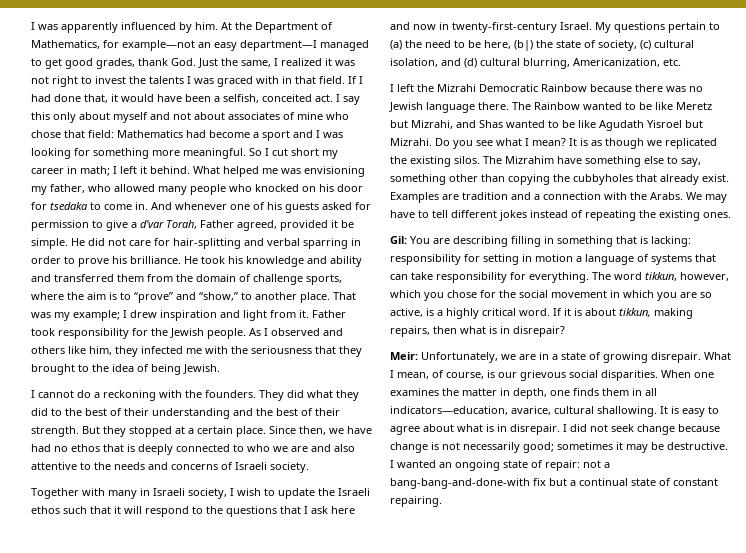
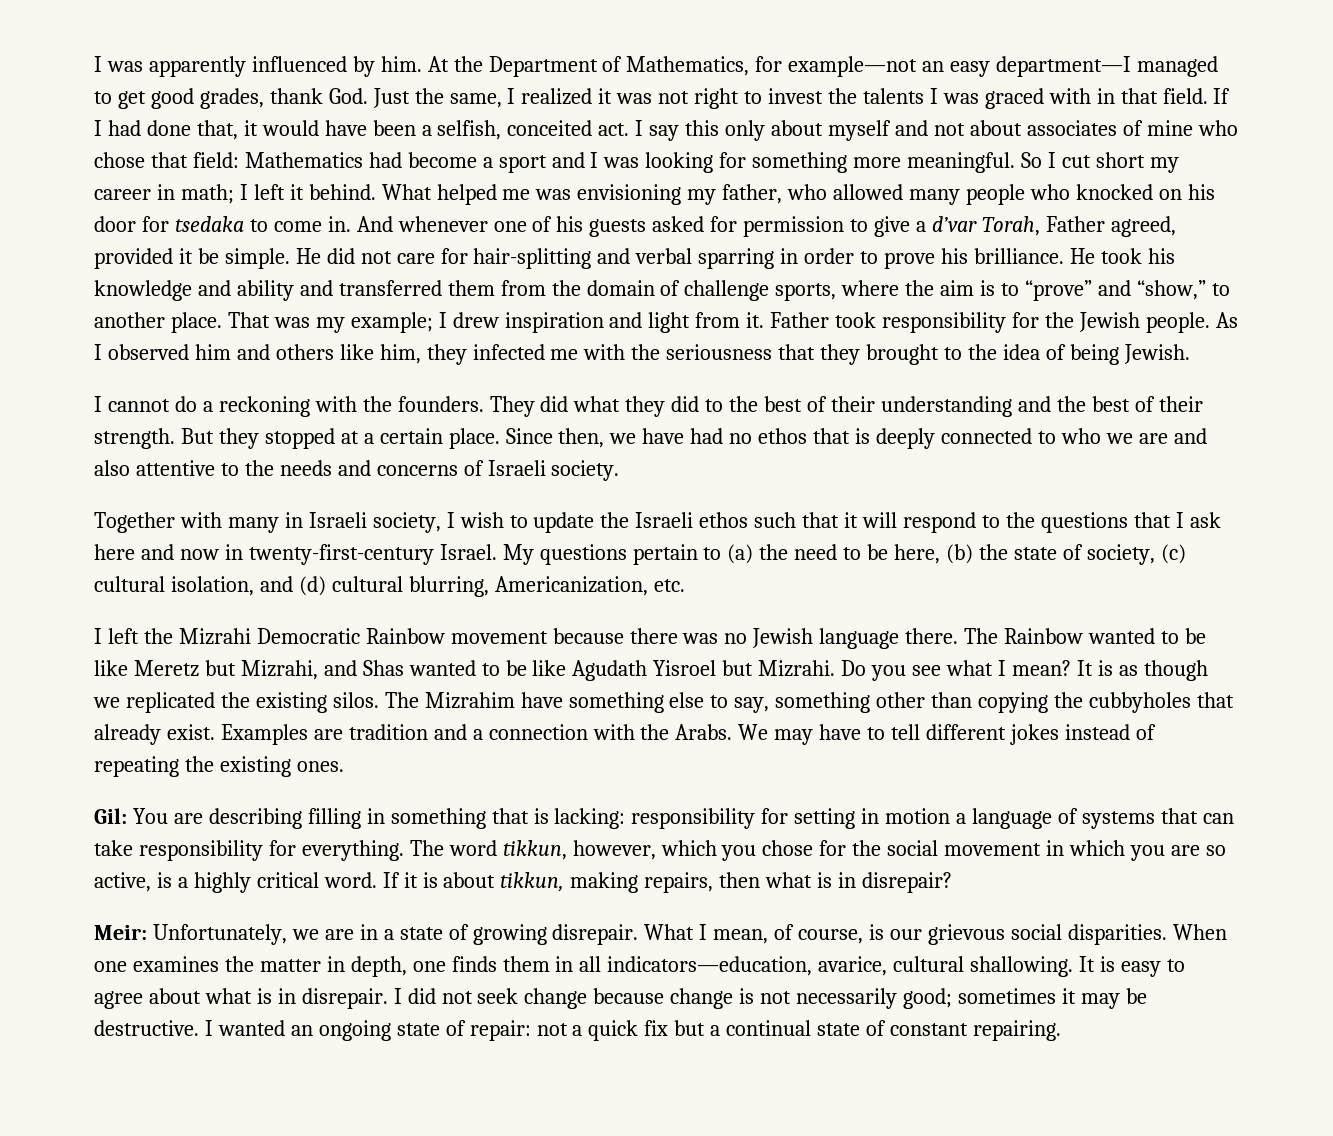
- As I observed and others like him, they infected me with the seriousness that they brought to the idea of being Jewish.
+ As I observed him and others like him, they infected me with the seriousness that they brought to the idea of being Jewish.
- My questions pertain to (a) the need to be here, (b|) the state of society, (c) cultural isolation, and (d) cultural blurring, Americanization, etc.
+ My questions pertain to (a) the need to be here, (b) the state of society, (c) cultural isolation, and (d) cultural blurring, Americanization, etc.
- I left the Mizrahi Democratic Rainbow because there was no Jewish language there.
+ I left the Mizrahi Democratic Rainbow movement because there was no Jewish language there.
- I wanted an ongoing state of repair: not a bang-bang-and-done-with fix but a continual state of constant repairing.
+ I wanted an ongoing state of repair: not a quick fix but a continual state of constant repairing.

